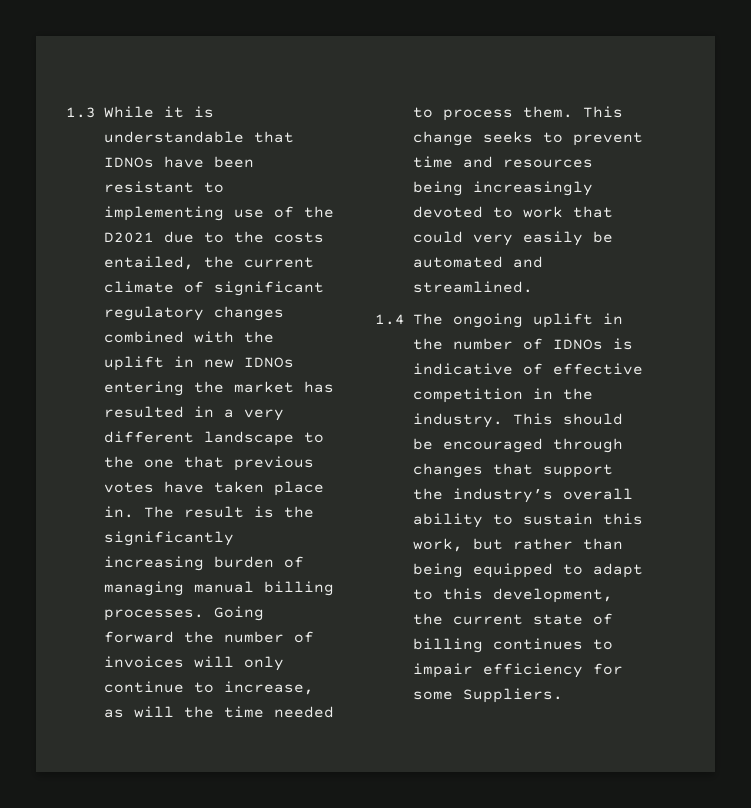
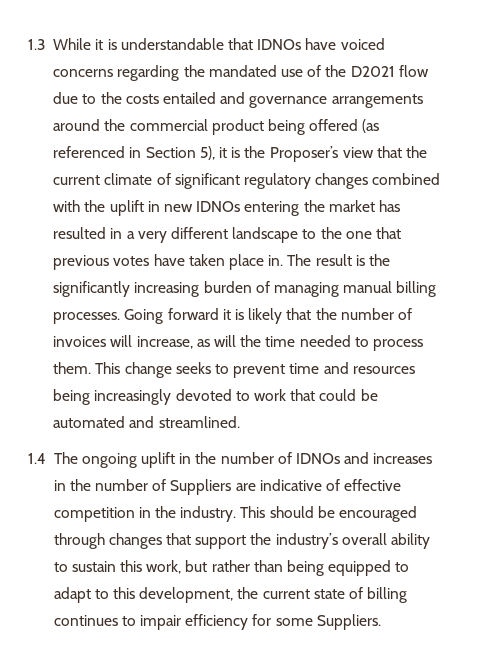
- 1.3 While it is understandable that IDNOs have been resistant to implementing use of the D2021 due to the costs entailed, the current climate of significant regulatory changes combined with the uplift in new IDNOs entering the market has resulted in a very different landscape to the one that previous votes have taken place in.
+ 1.3 While it is understandable that IDNOs have voiced concerns regarding the mandated use of the D2021 flow due to the costs entailed and governance arrangements around the commercial product being offered (as referenced in Section 5), it is the Proposer’s view that the current climate of significant regulatory changes combined with the uplift in new IDNOs entering the market has resulted in a very different landscape to the one that previous votes have taken place in.
- Going forward the number of invoices will only continue to increase, as will the time needed to process them.
+ Going forward it is likely that the number of invoices will increase, as will the time needed to process them.
- This change seeks to prevent time and resources being increasingly devoted to work that could very easily be automated and streamlined.
+ This change seeks to prevent time and resources being increasingly devoted to work that could be automated and streamlined.
- 1.4 The ongoing uplift in the number of IDNOs is indicative of effective competition in the industry.
+ 1.4 The ongoing uplift in the number of IDNOs and increases in the number of Suppliers are indicative of effective competition in the industry.

